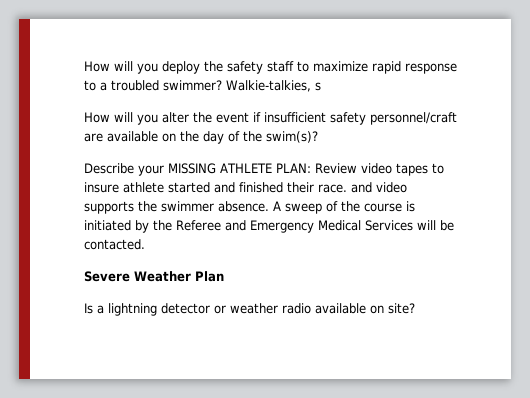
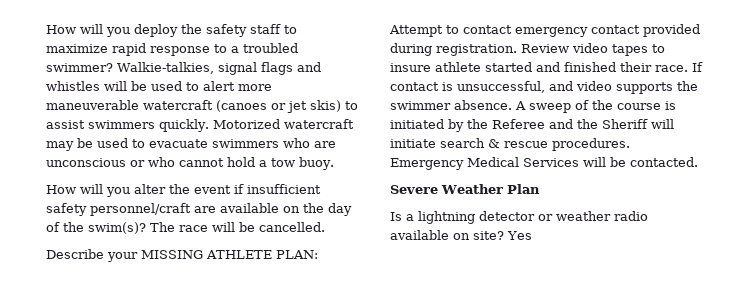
- Walkie-talkies, s
+ Walkie-talkies, signal flags and whistles will be used to alert more maneuverable watercraft (canoes or jet skis) to assist swimmers quickly. Motorized watercraft may be used to evacuate swimmers who are unconscious or who cannot hold a tow buoy.
+ The race will be cancelled.
- Describe your MISSING ATHLETE PLAN: Review video tapes to insure athlete started and finished their race. and video supports the swimmer absence.
+ Describe your MISSING ATHLETE PLAN: Attempt to contact emergency contact provided during registration. Review video tapes to insure athlete started and finished their race. If contact is unsuccessful, and video supports the swimmer absence.
- A sweep of the course is initiated by the Referee and Emergency Medical Services will be contacted.
+ A sweep of the course is initiated by the Referee and the Sheriff will initiate search & rescue procedures. Emergency Medical Services will be contacted.
+ Yes

